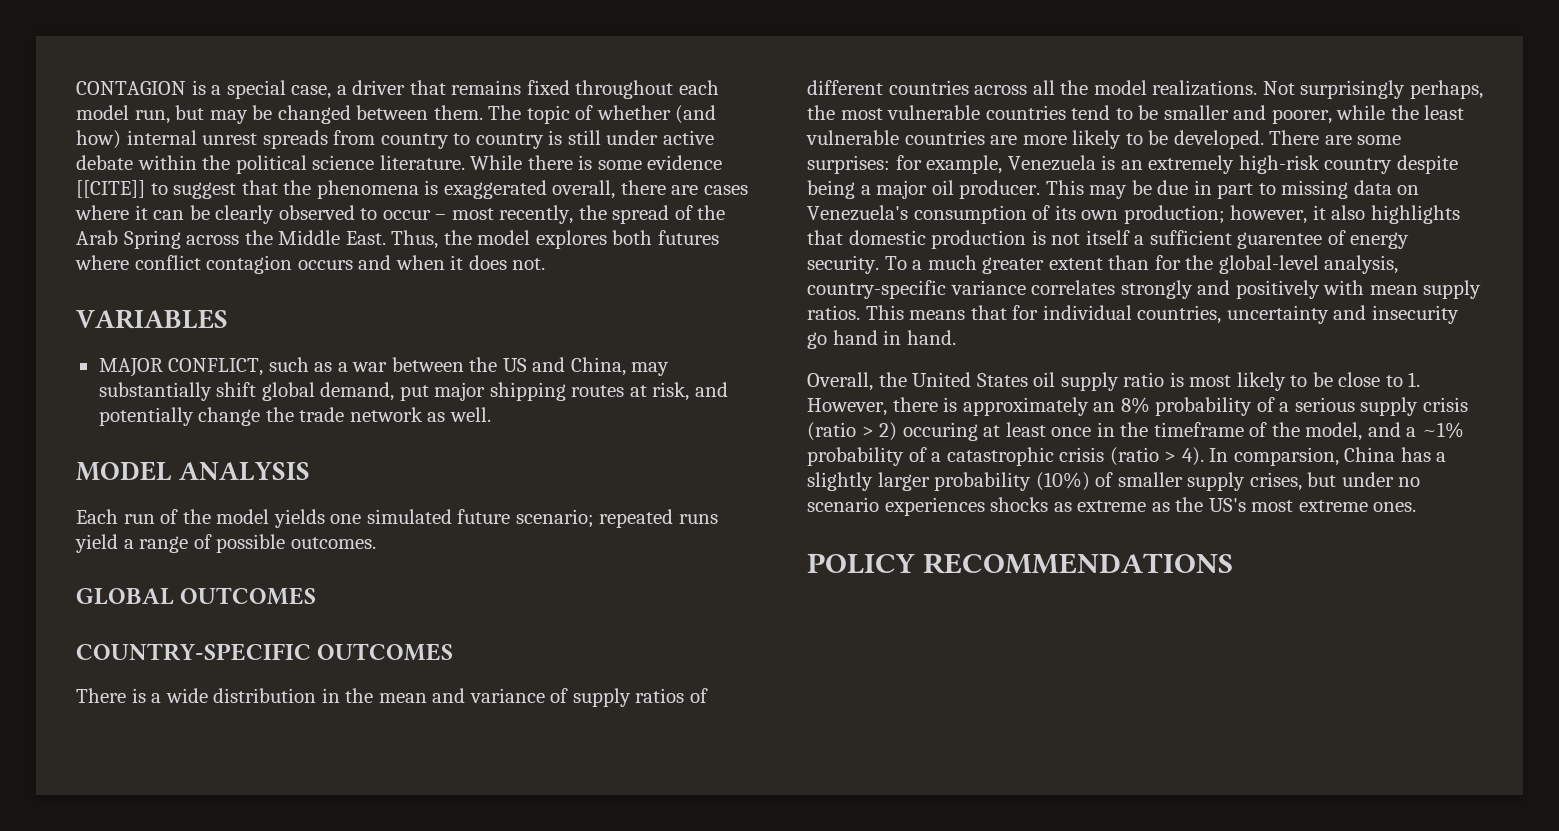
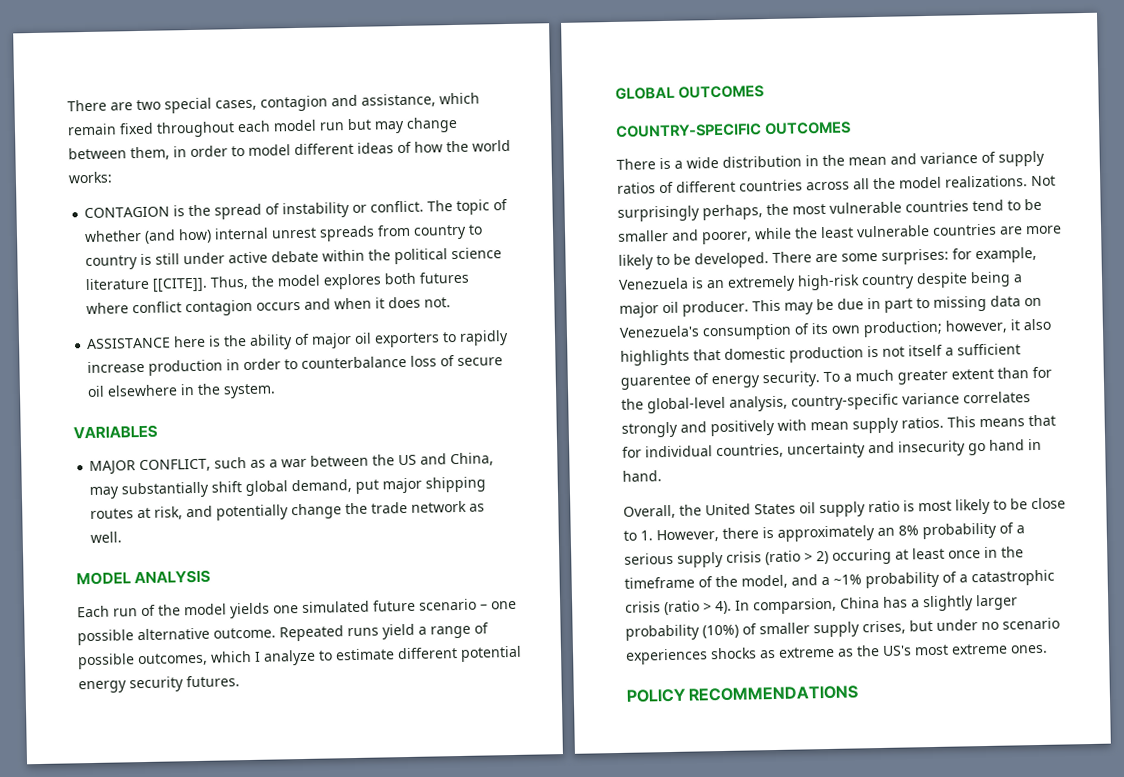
- CONTAGION is a special case, a driver that remains fixed throughout each model run, but may be changed between them.
+ There are two special cases, contagion and assistance, which remain fixed throughout each model run but may change between them, in order to model different ideas of how the world works:
+ CONTAGION is the spread of instability or conflict.
- The topic of whether (and how) internal unrest spreads from country to country is still under active debate within the political science literature. While there is some evidence [[CITE]] to suggest that the phenomena is exaggerated overall, there are cases where it can be clearly observed to occur – most recently, the spread of the Arab Spring across the Middle East.
+ The topic of whether (and how) internal unrest spreads from country to country is still under active debate within the political science literature [[CITE]].
+ ASSISTANCE here is the ability of major oil exporters to rapidly increase production in order to counterbalance loss of secure oil elsewhere in the system.
- Each run of the model yields one simulated future scenario; repeated runs yield a range of possible outcomes.
+ Each run of the model yields one simulated future scenario – one possible alternative outcome. Repeated runs yield a range of possible outcomes, which I analyze to estimate different potential energy security futures.

